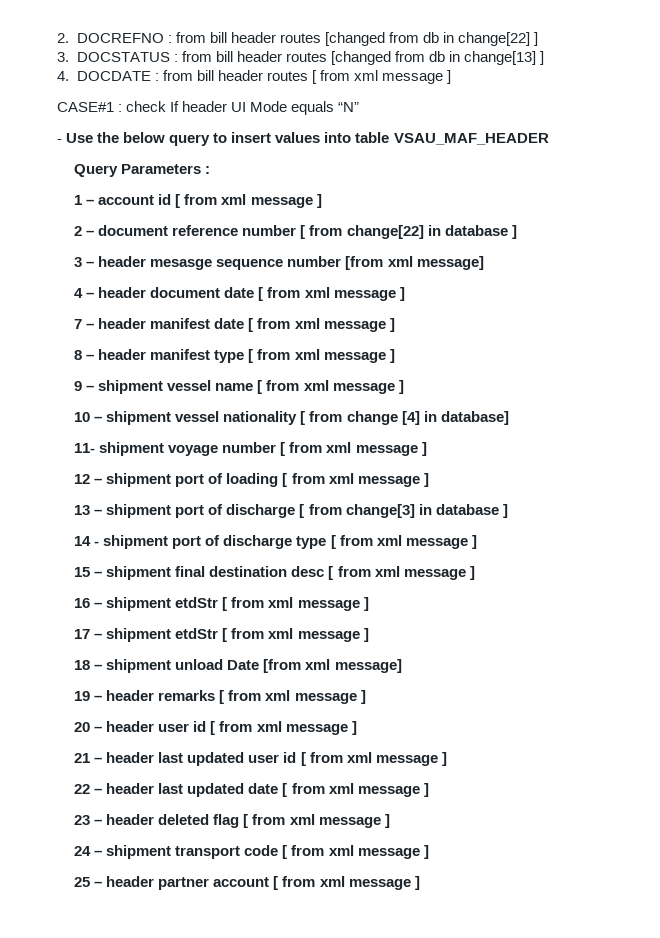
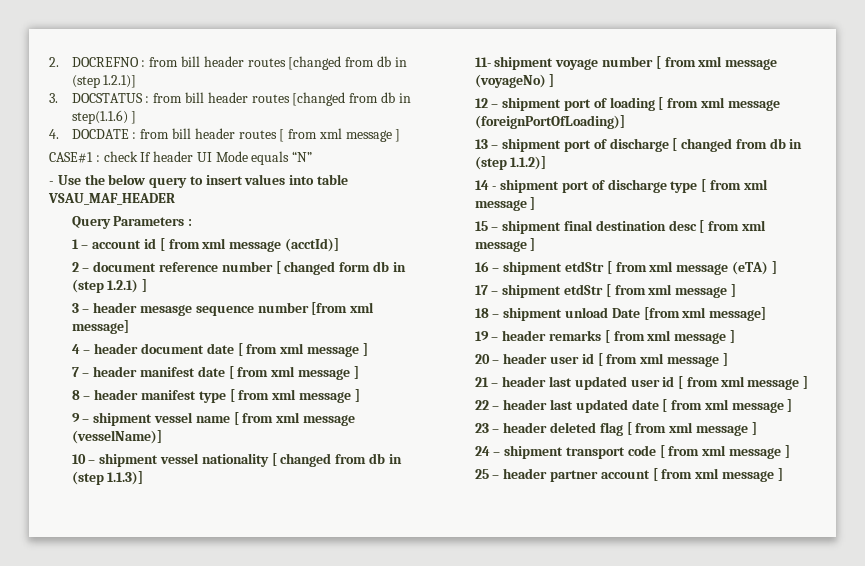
- 2. DOCREFNO : from bill header routes [changed from db in change[22] ]
+ 2. DOCREFNO : from bill header routes [changed from db in (step 1.2.1)]
- 3. DOCSTATUS : from bill header routes [changed from db in change[13] ]
+ 3. DOCSTATUS : from bill header routes [changed from db in step(1.1.6) ]
- 1 – account id [ from xml message ]
+ 1 – account id [ from xml message (acctId)]
- 2 – document reference number [ from change[22] in database ]
+ 2 – document reference number [ changed form db in (step 1.2.1) ]
- 9 – shipment vessel name [ from xml message ]
+ 9 – shipment vessel name [ from xml message (vesselName)]
- 10 – shipment vessel nationality [ from change [4] in database]
+ 10 – shipment vessel nationality [ changed from db in (step 1.1.3)]
- 11- shipment voyage number [ from xml message ]
+ 11- shipment voyage number [ from xml message (voyageNo) ]
- 12 – shipment port of loading [ from xml message ]
+ 12 – shipment port of loading [ from xml message (foreignPortOfLoading)]
- 13 – shipment port of discharge [ from change[3] in database ]
+ 13 – shipment port of discharge [ changed from db in (step 1.1.2)]
- 16 – shipment etdStr [ from xml message ]
+ 16 – shipment etdStr [ from xml message (eTA) ]

